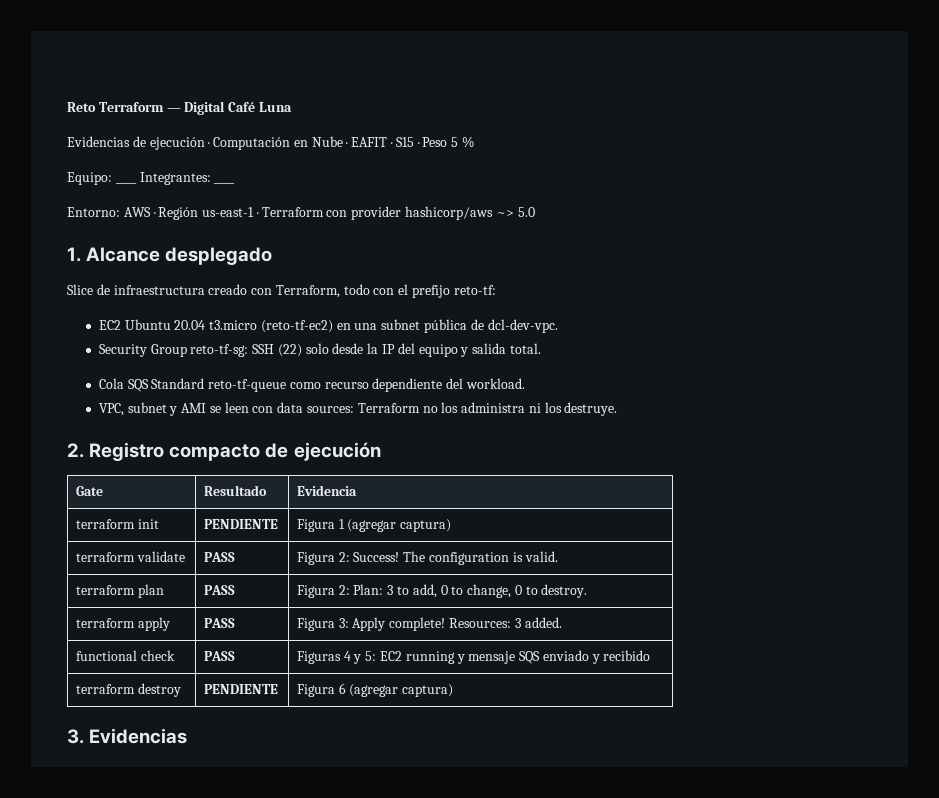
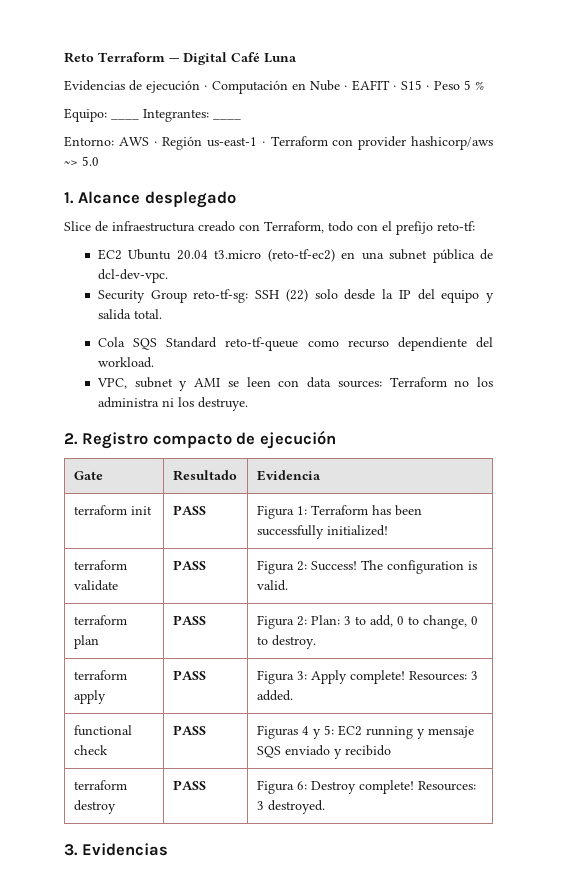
- terraform init | PENDIENTE | Figura 1 (agregar captura)
+ terraform init | PASS | Figura 1: Terraform has been successfully initialized!
- terraform destroy | PENDIENTE | Figura 6 (agregar captura)
+ terraform destroy | PASS | Figura 6: Destroy complete! Resources: 3 destroyed.

